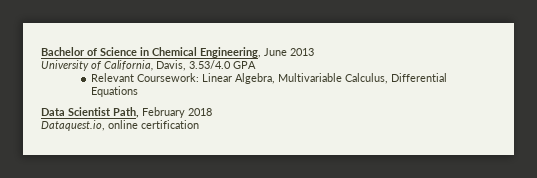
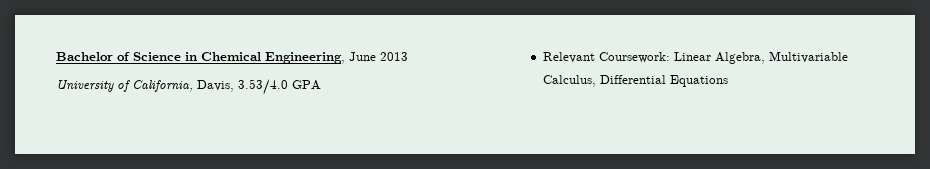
- Data Scientist Path, February 2018
- Dataquest.io, online certification

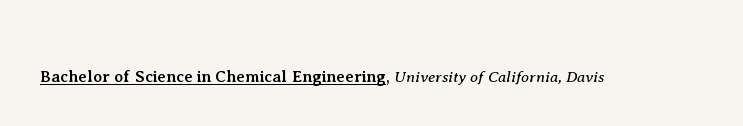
- Bachelor of Science in Chemical Engineering, June 2013
- University of California, Davis, 3.53/4.0 GPA
- Relevant Coursework: Linear Algebra, Multivariable Calculus, Differential Equations
+ Bachelor of Science in Chemical Engineering, University of California, Davis

